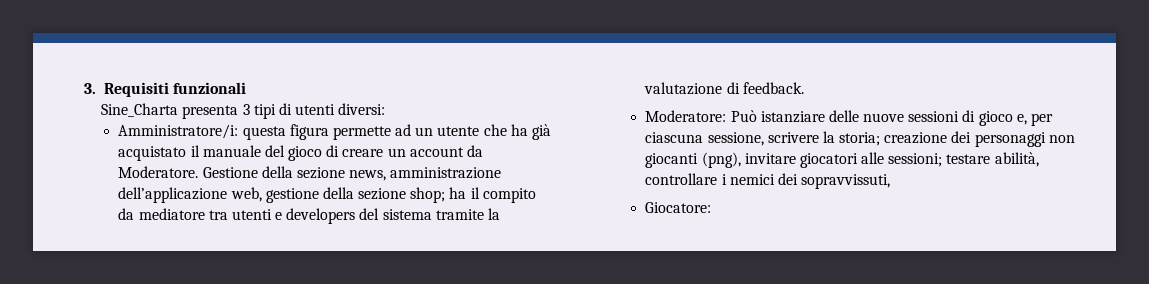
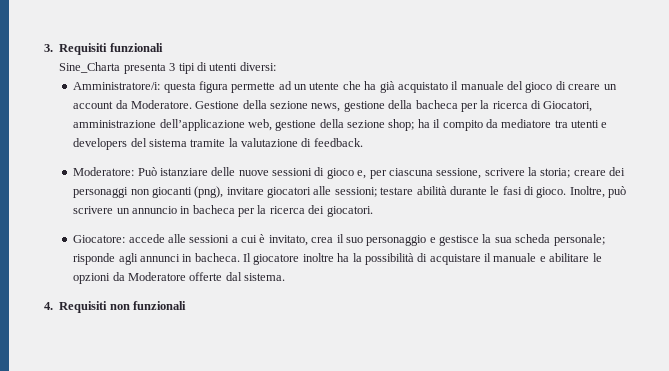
- Gestione della sezione news, amministrazione dell’applicazione web, gestione della sezione shop; ha il compito da mediatore tra utenti e developers del sistema tramite la valutazione di feedback.
+ Gestione della sezione news, gestione della bacheca per la ricerca di Giocatori, amministrazione dell’applicazione web, gestione della sezione shop; ha il compito da mediatore tra utenti e developers del sistema tramite la valutazione di feedback.
- Moderatore: Può istanziare delle nuove sessioni di gioco e, per ciascuna sessione, scrivere la storia; creazione dei personaggi non giocanti (png), invitare giocatori alle sessioni; testare abilità, controllare i nemici dei sopravvissuti,
- Giocatore:
+ Moderatore: Può istanziare delle nuove sessioni di gioco e, per ciascuna sessione, scrivere la storia; creare dei personaggi non giocanti (png), invitare giocatori alle sessioni; testare abilità durante le fasi di gioco. Inoltre, può scrivere un annuncio in bacheca per la ricerca dei giocatori.
+ Giocatore: accede alle sessioni a cui è invitato, crea il suo personaggio e gestisce la sua scheda personale; risponde agli annunci in bacheca. Il giocatore inoltre ha la possibilità di acquistare il manuale e abilitare le opzioni da Moderatore offerte dal sistema.
+ 4. Requisiti non funzionali

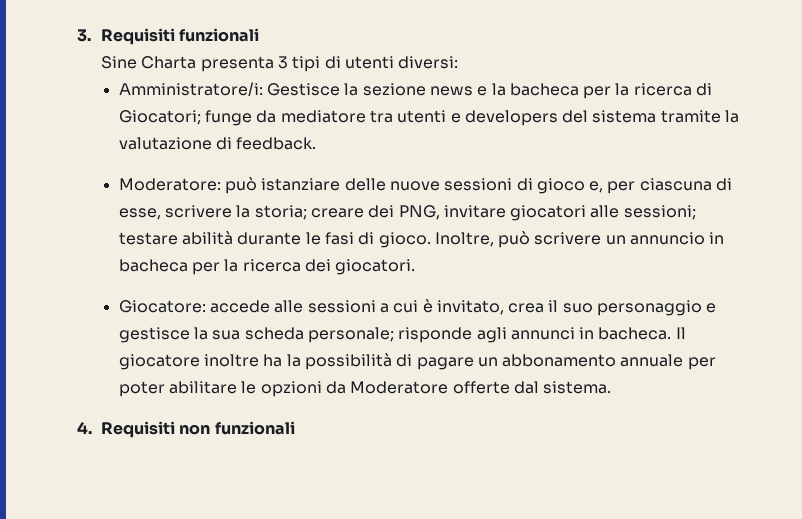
- Sine_Charta presenta 3 tipi di utenti diversi:
+ Sine Charta presenta 3 tipi di utenti diversi:
- Amministratore/i: questa figura permette ad un utente che ha già acquistato il manuale del gioco di creare un account da Moderatore. Gestione della sezione news, gestione della bacheca per la ricerca di Giocatori, amministrazione dell’applicazione web, gestione della sezione shop; ha il compito da mediatore tra utenti e developers del sistema tramite la valutazione di feedback.
+ Amministratore/i: Gestisce la sezione news e la bacheca per la ricerca di Giocatori; funge da mediatore tra utenti e developers del sistema tramite la valutazione di feedback.
- Moderatore: Può istanziare delle nuove sessioni di gioco e, per ciascuna sessione, scrivere la storia; creare dei personaggi non giocanti (png), invitare giocatori alle sessioni; testare abilità durante le fasi di gioco.
+ Moderatore: può istanziare delle nuove sessioni di gioco e, per ciascuna di esse, scrivere la storia; creare dei PNG, invitare giocatori alle sessioni; testare abilità durante le fasi di gioco.
- Il giocatore inoltre ha la possibilità di acquistare il manuale e abilitare le opzioni da Moderatore offerte dal sistema.
+ Il giocatore inoltre ha la possibilità di pagare un abbonamento annuale per poter abilitare le opzioni da Moderatore offerte dal sistema.

